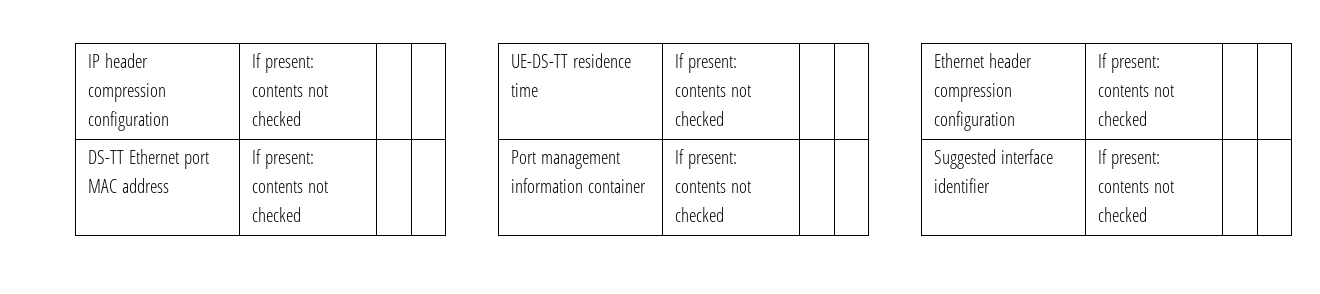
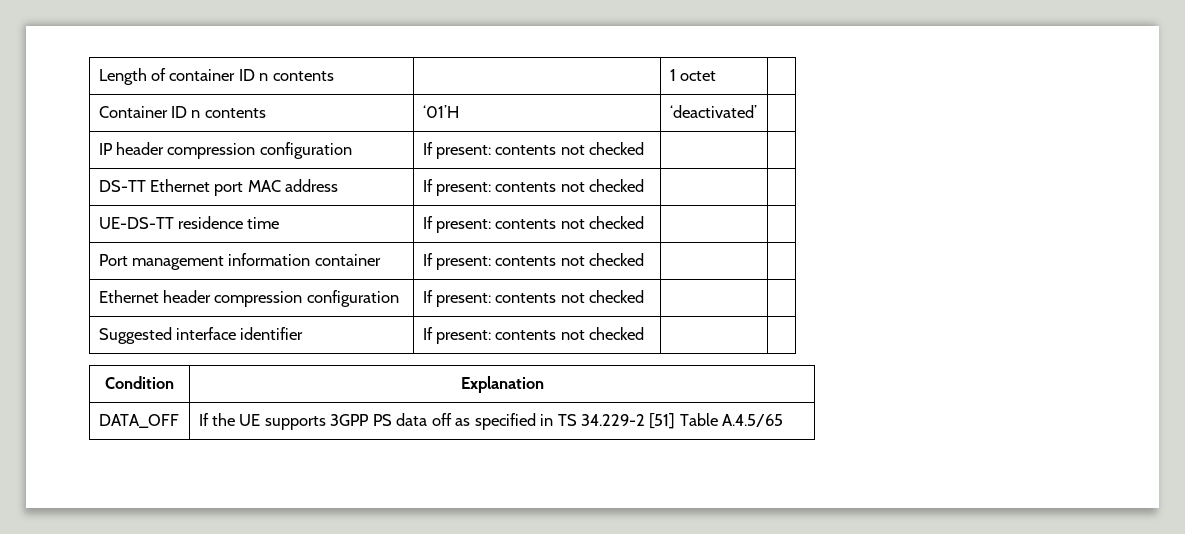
+ Length of container ID n contents | | 1 octet |
+ Container ID n contents | ‘01’H | ‘deactivated’ |
+ Condition | Explanation
+ DATA_OFF | If the UE supports 3GPP PS data off as specified in TS 34.229-2 [51] Table A.4.5/65

